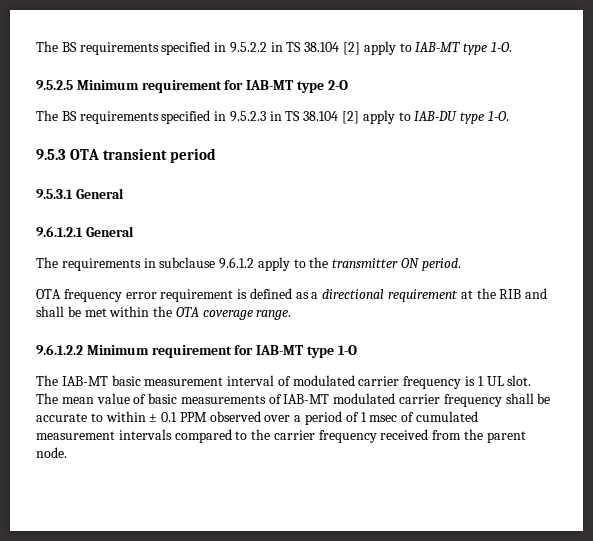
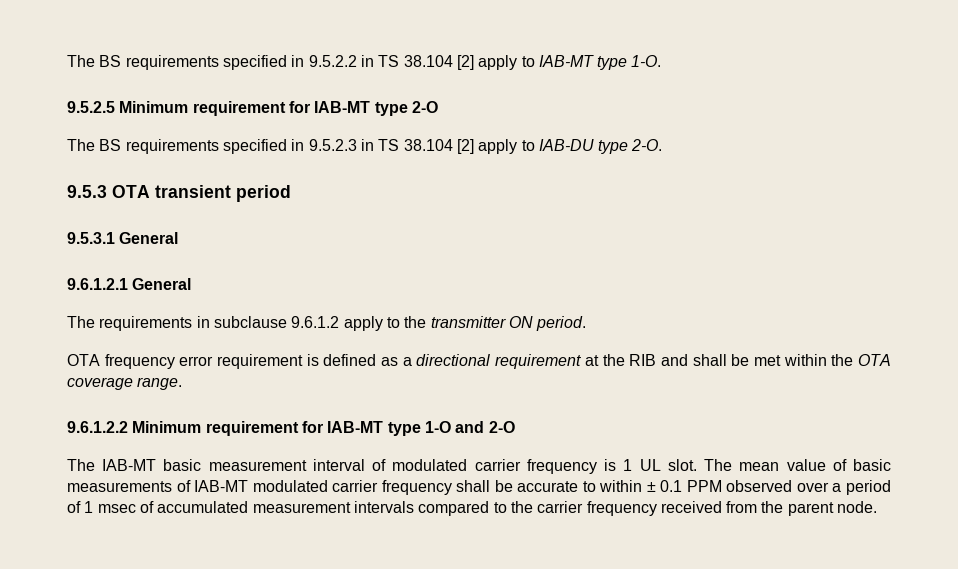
- The BS requirements specified in 9.5.2.3 in TS 38.104 [2] apply to IAB-DU type 1-O.
+ The BS requirements specified in 9.5.2.3 in TS 38.104 [2] apply to IAB-DU type 2-O.
- 9.6.1.2.2 Minimum requirement for IAB-MT type 1-O
+ 9.6.1.2.2 Minimum requirement for IAB-MT type 1-O and 2-O
- The mean value of basic measurements of IAB-MT modulated carrier frequency shall be accurate to within ± 0.1 PPM observed over a period of 1 msec of cumulated measurement intervals compared to the carrier frequency received from the parent node.
+ The mean value of basic measurements of IAB-MT modulated carrier frequency shall be accurate to within ± 0.1 PPM observed over a period of 1 msec of accumulated measurement intervals compared to the carrier frequency received from the parent node.

